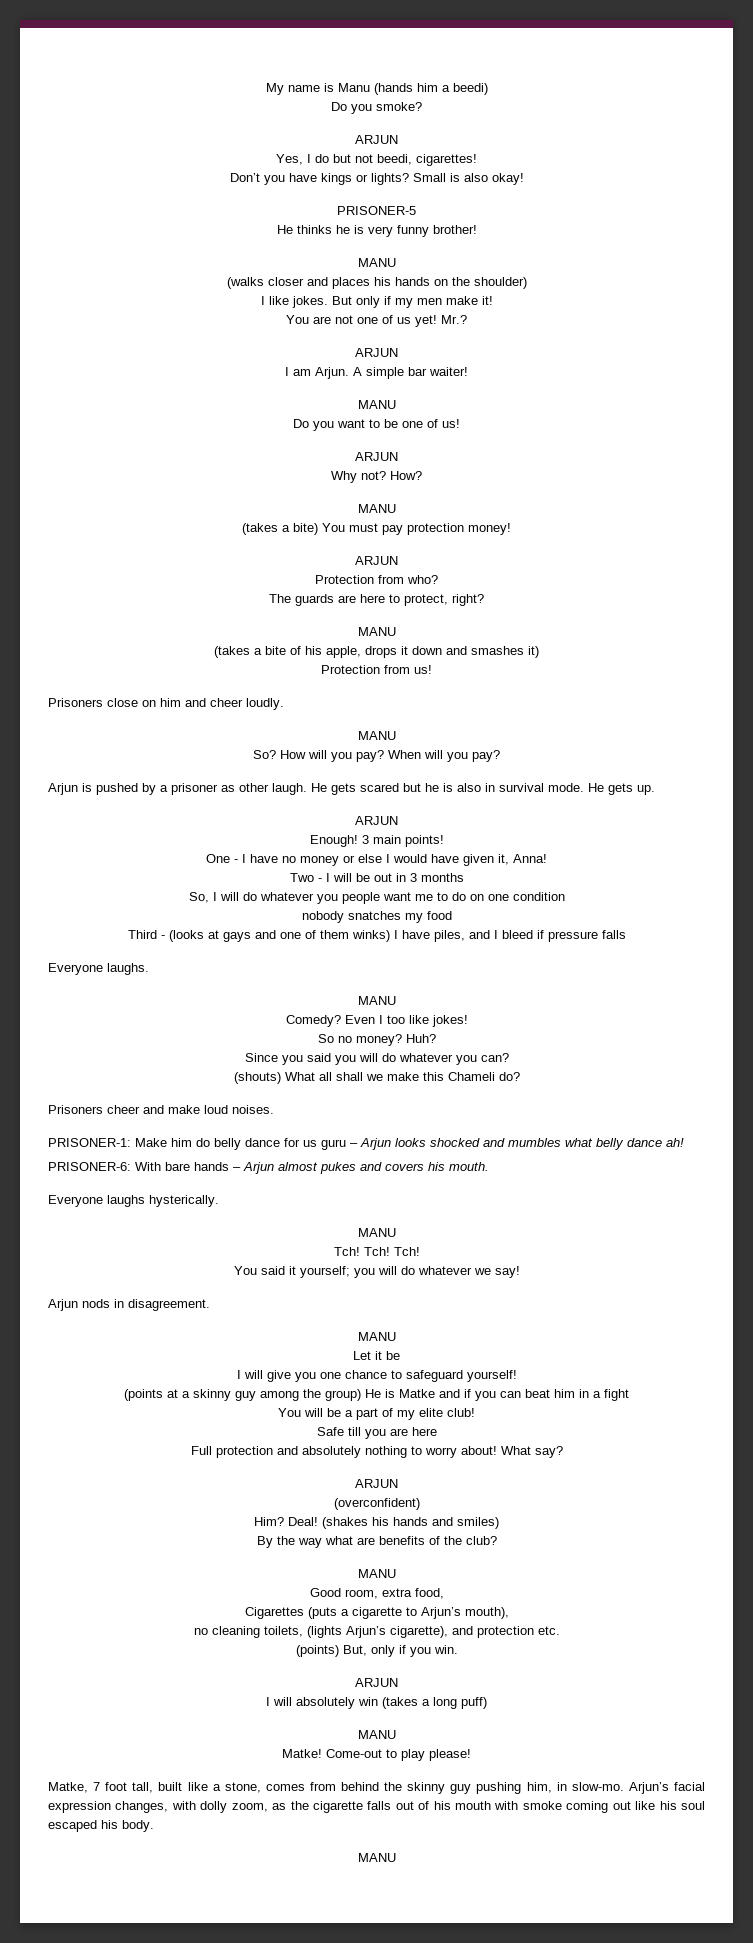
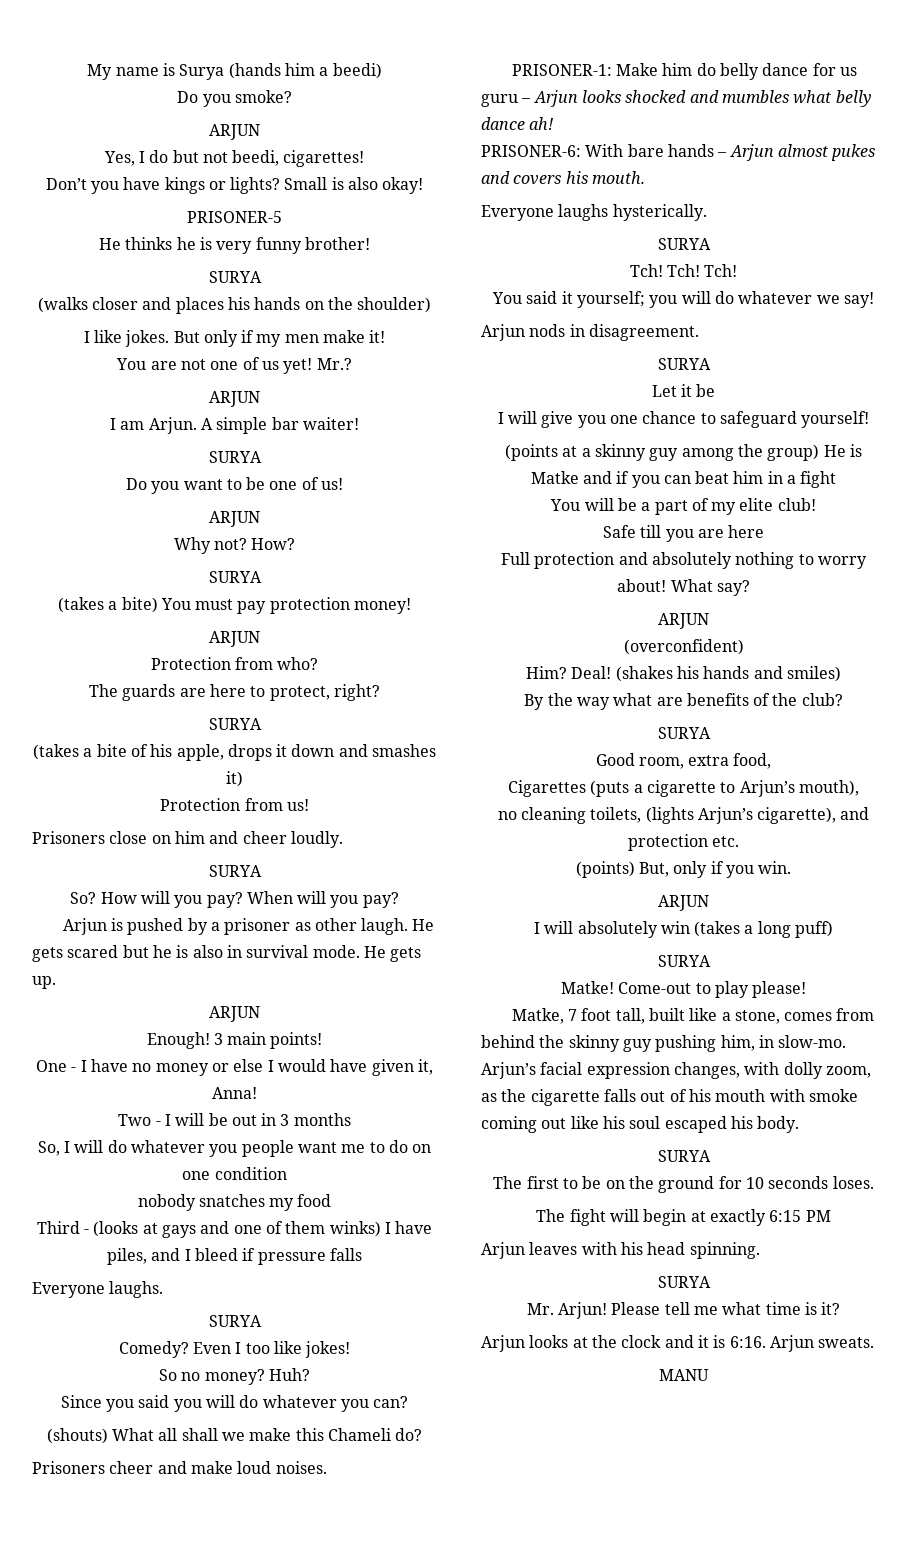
- My name is Manu (hands him a beedi)
+ My name is Surya (hands him a beedi)
  He thinks he is very funny brother!
- MANU
+ SURYA
  A simple bar waiter!
- MANU
+ SURYA
  How?
- MANU
+ SURYA
  The guards are here to protect, right?
- MANU
+ SURYA
  Prisoners close on him and cheer loudly.
- MANU
+ SURYA
  Everyone laughs.
- MANU
+ SURYA
  Everyone laughs hysterically.
- MANU
+ SURYA
  Arjun nods in disagreement.
- MANU
+ SURYA
  By the way what are benefits of the club?
- MANU
+ SURYA
  I will absolutely win (takes a long puff)
- MANU
+ SURYA
  Arjun’s facial expression changes, with dolly zoom, as the cigarette falls out of his mouth with smoke coming out like his soul escaped his body.
+ SURYA
+ The first to be on the ground for 10 seconds loses.
+ The fight will begin at exactly 6:15 PM
+ Arjun leaves with his head spinning.
+ SURYA
+ Mr. Arjun! Please tell me what time is it?
+ Arjun looks at the clock and it is 6:16. Arjun sweats.

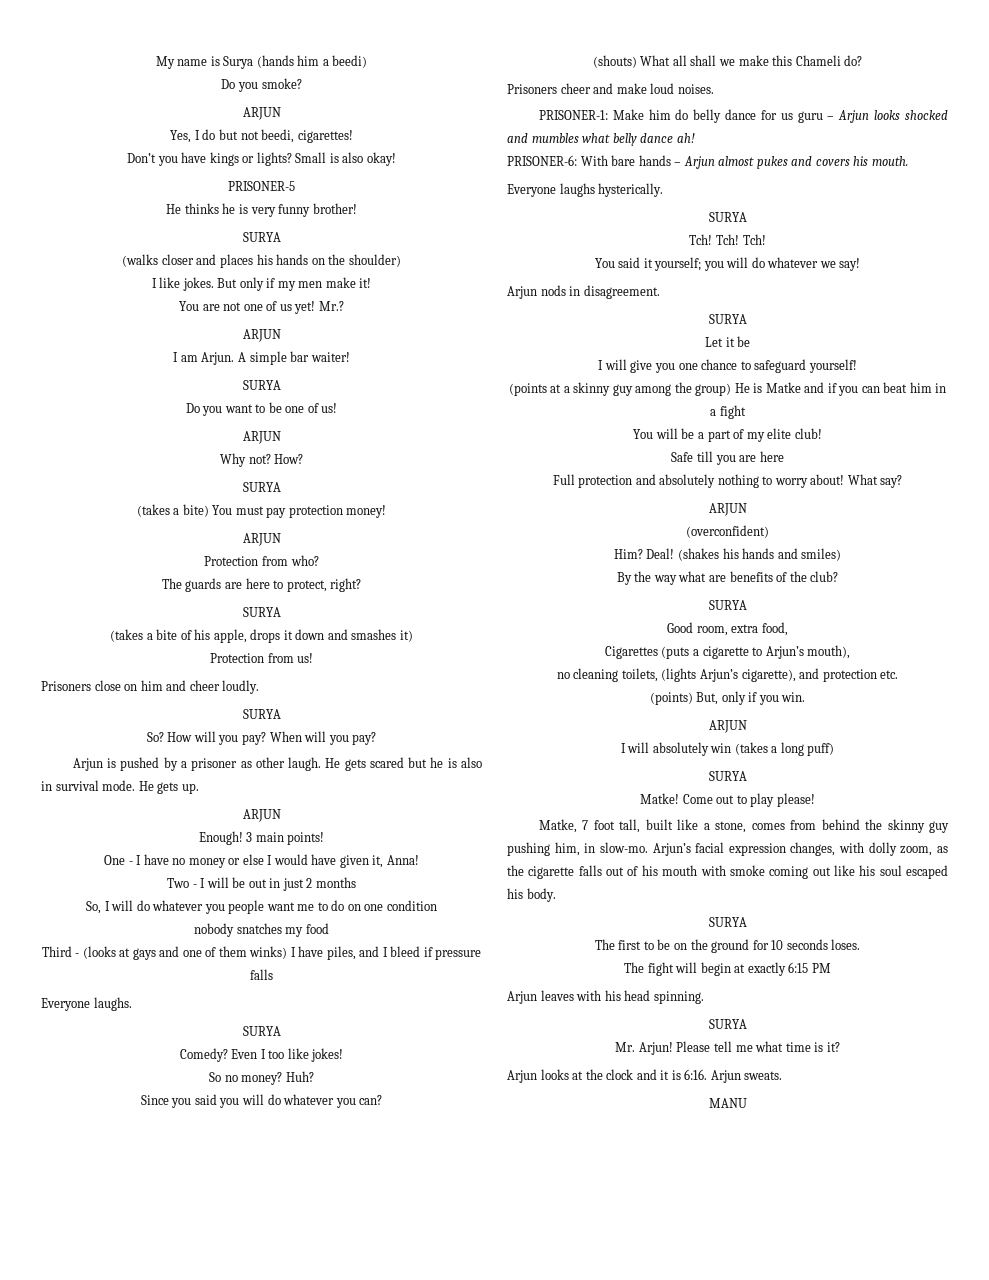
- Two - I will be out in 3 months
+ Two - I will be out in just 2 months
- Come-out to play please!
+ Come out to play please!

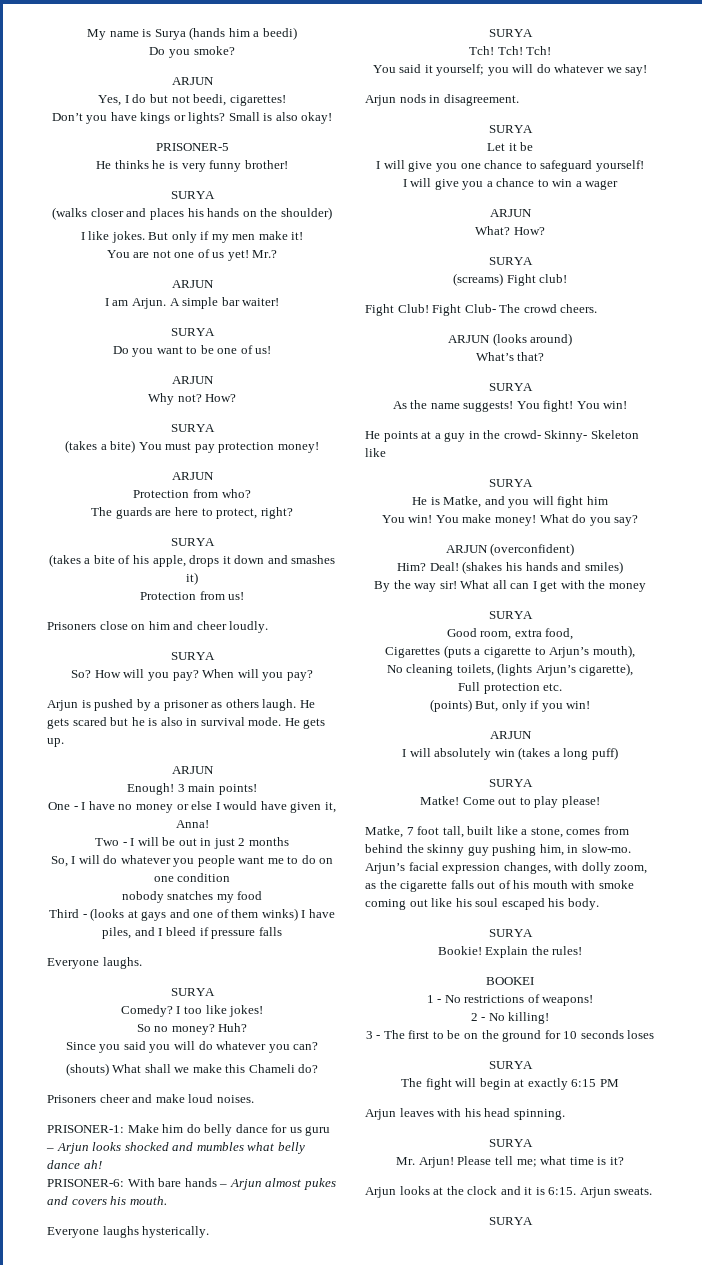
- Arjun is pushed by a prisoner as other laugh.
+ Arjun is pushed by a prisoner as others laugh.
- Even I too like jokes!
+ I too like jokes!
- (shouts) What all shall we make this Chameli do?
+ (shouts) What shall we make this Chameli do?
- (points at a skinny guy among the group) He is Matke and if you can beat him in a fight
- You will be a part of my elite club!
- Safe till you are here
- Full protection and absolutely nothing to worry about! What say?
+ I will give you a chance to win a wager
  ARJUN
- (overconfident)
+ What? How?
+ SURYA
+ (screams) Fight club!
+ Fight Club! Fight Club- The crowd cheers.
+ ARJUN (looks around)
+ What’s that?
+ SURYA
+ As the name suggests! You fight! You win!
+ He points at a guy in the crowd- Skinny- Skeleton like
+ SURYA
+ He is Matke, and you will fight him
+ You win! You make money! What do you say?
+ ARJUN (overconfident)
- By the way what are benefits of the club?
+ By the way sir! What all can I get with the money
- no cleaning toilets, (lights Arjun’s cigarette), and protection etc.
+ No cleaning toilets, (lights Arjun’s cigarette),
+ Full protection etc.
- (points) But, only if you win.
+ (points) But, only if you win!
- The first to be on the ground for 10 seconds loses.
+ Bookie! Explain the rules!
+ BOOKEI
+ 1 - No restrictions of weapons!
+ 2 - No killing!
+ 3 - The first to be on the ground for 10 seconds loses
+ SURYA
- Please tell me what time is it?
+ Please tell me; what time is it?
- Arjun looks at the clock and it is 6:16.
+ Arjun looks at the clock and it is 6:15.
  Arjun sweats.
- MANU
+ SURYA

